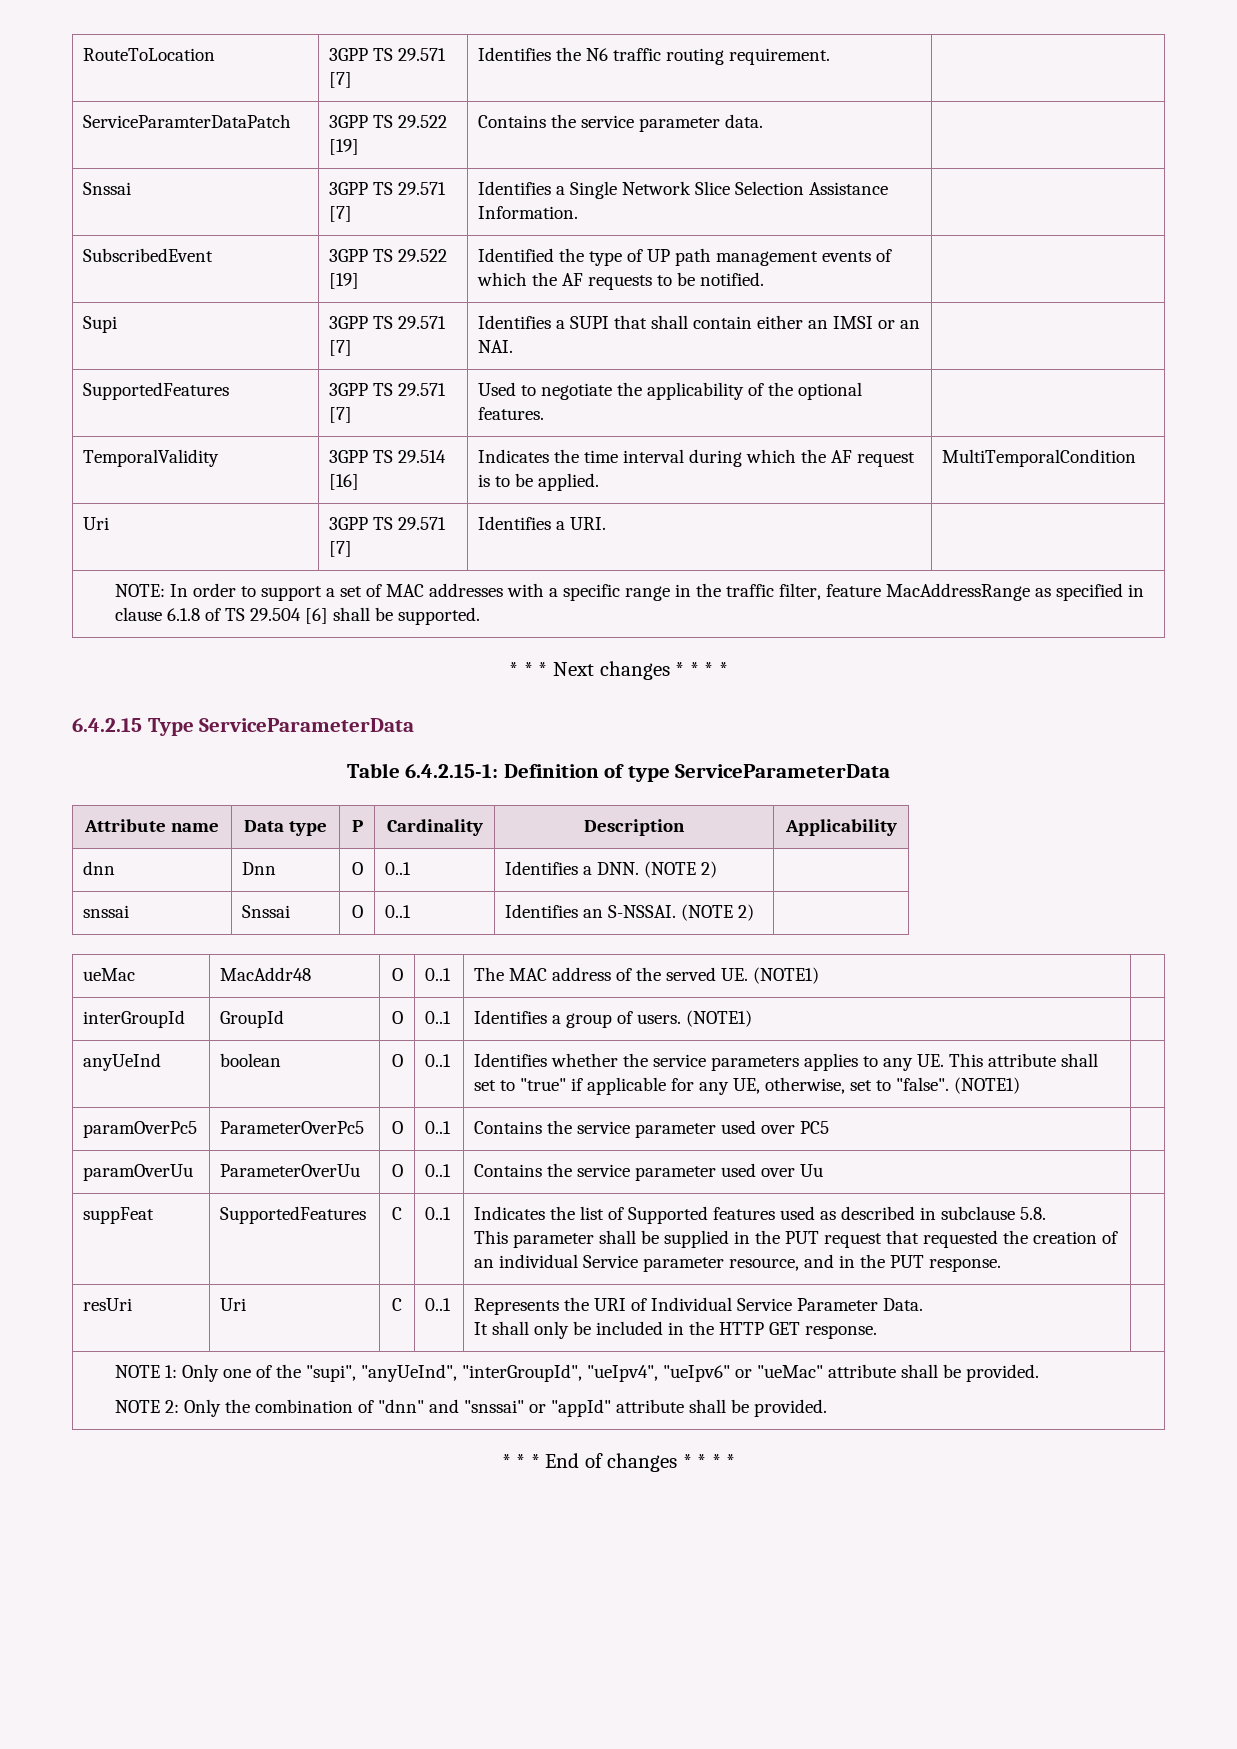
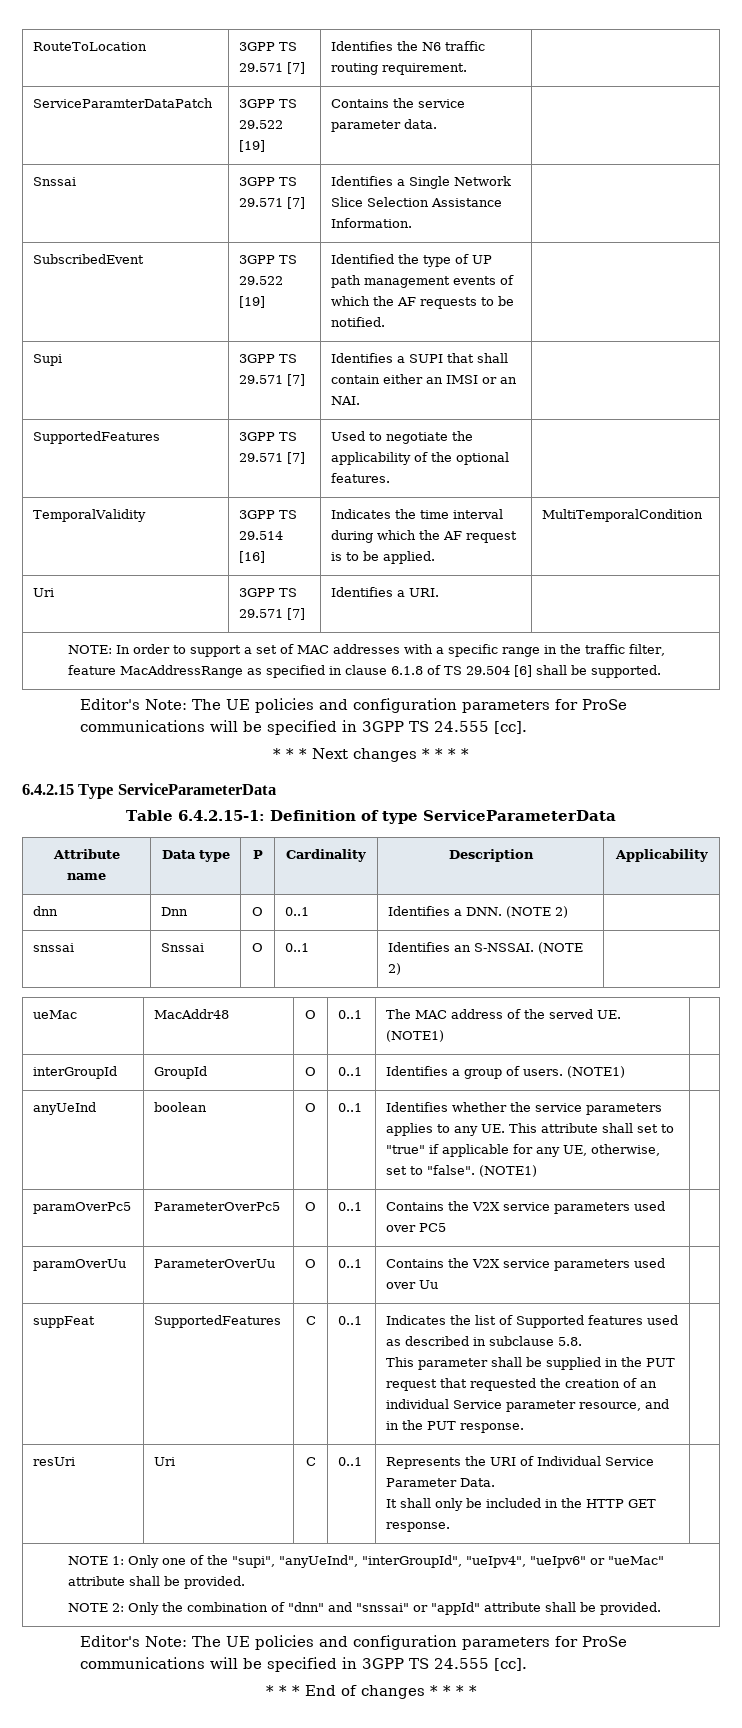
  NOTE: In order to support a set of MAC addresses with a specific range in the traffic filter, feature MacAddressRange as specified in clause 6.1.8 of TS 29.504 [6] shall be supported.
+ Editor's Note: The UE policies and configuration parameters for ProSe communications will be specified in 3GPP TS 24.555 [cc].
- paramOverPc5 | ParameterOverPc5 | O | 0..1 | Contains the service parameter used over PC5 |
+ paramOverPc5 | ParameterOverPc5 | O | 0..1 | Contains the V2X service parameters used over PC5 |
- paramOverUu | ParameterOverUu | O | 0..1 | Contains the service parameter used over Uu |
+ paramOverUu | ParameterOverUu | O | 0..1 | Contains the V2X service parameters used over Uu |
  NOTE 1: Only one of the "supi", "anyUeInd", "interGroupId", "ueIpv4", "ueIpv6" or "ueMac" attribute shall be provided.
  NOTE 2: Only the combination of "dnn" and "snssai" or "appId" attribute shall be provided.
+ Editor's Note: The UE policies and configuration parameters for ProSe communications will be specified in 3GPP TS 24.555 [cc].

